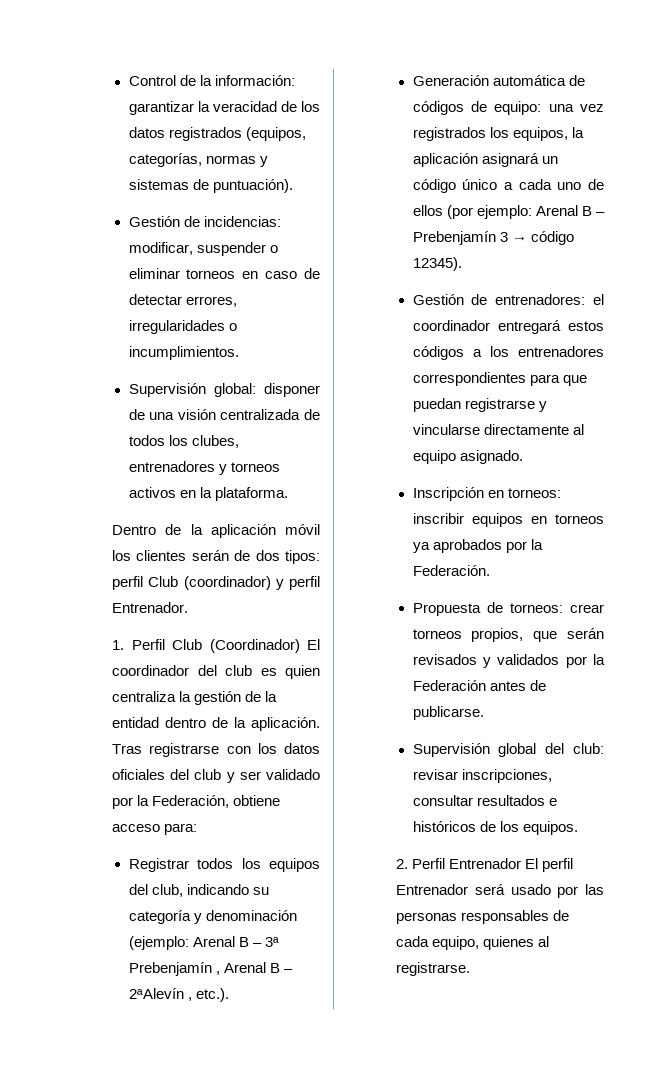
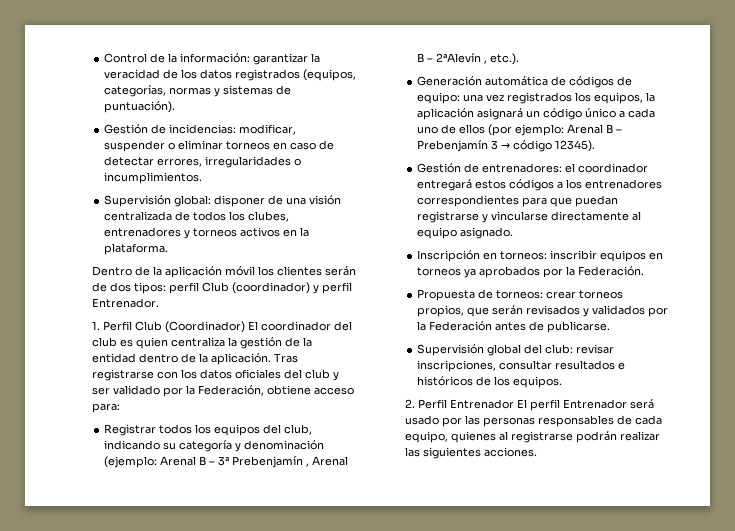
- 2. Perfil Entrenador El perfil Entrenador será usado por las personas responsables de cada equipo, quienes al registrarse.
+ 2. Perfil Entrenador El perfil Entrenador será usado por las personas responsables de cada equipo, quienes al registrarse podrán realizar las siguientes acciones.

